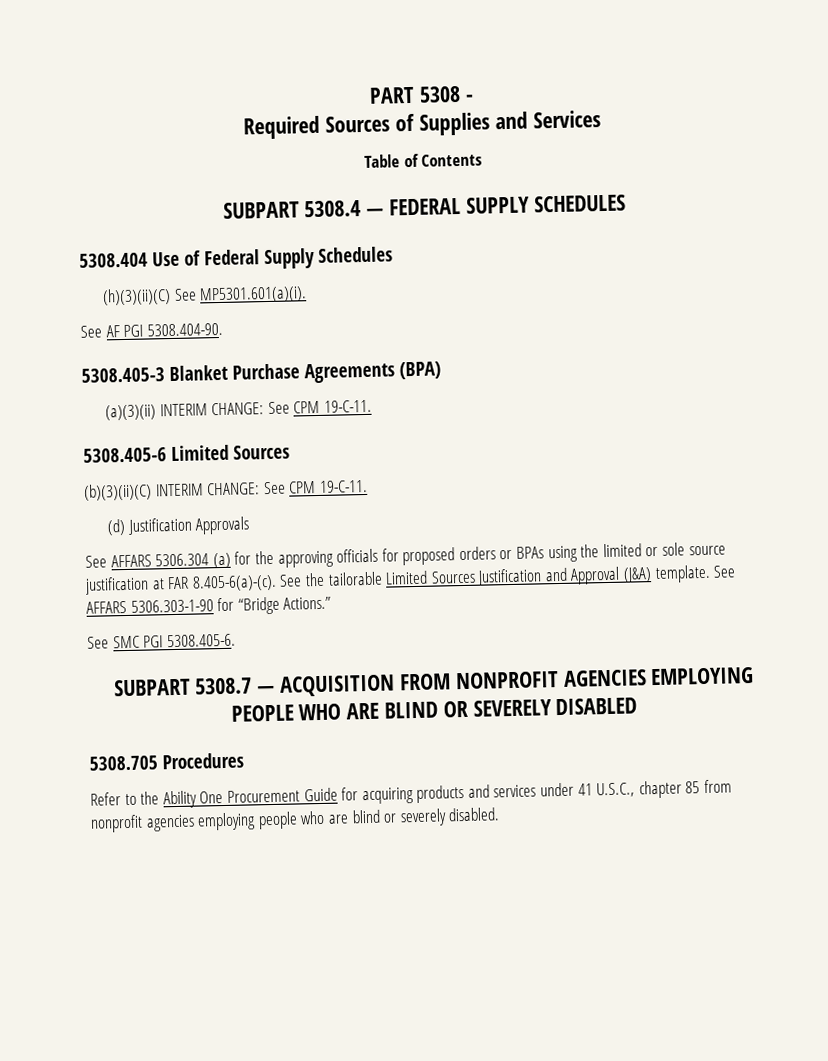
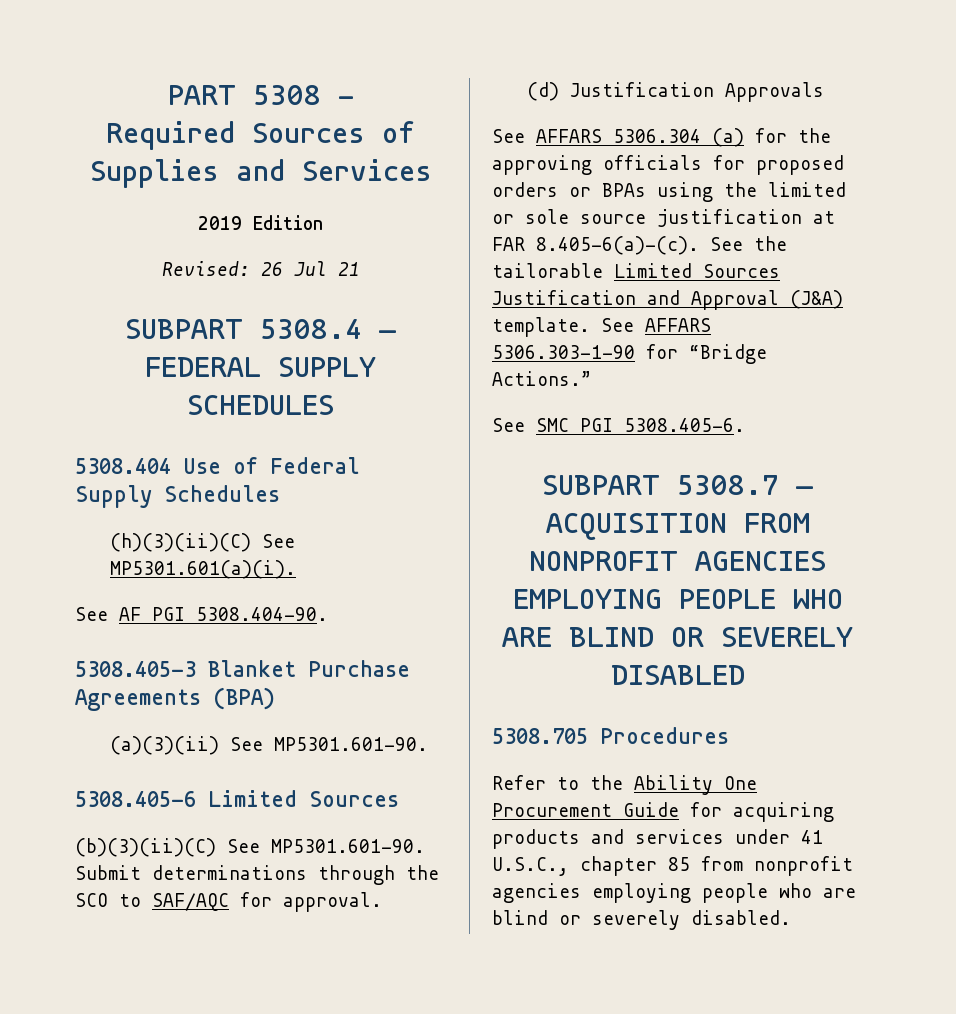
- Table of Contents
+ 2019 Edition
+ Revised: 26 Jul 21
- (a)(3)(ii) INTERIM CHANGE: See CPM 19-C-11.
+ (a)(3)(ii) See MP5301.601-90.
- (b)(3)(ii)(C) INTERIM CHANGE: See CPM 19-C-11.
+ (b)(3)(ii)(C) See MP5301.601-90. Submit determinations through the SCO to SAF/AQC for approval.

